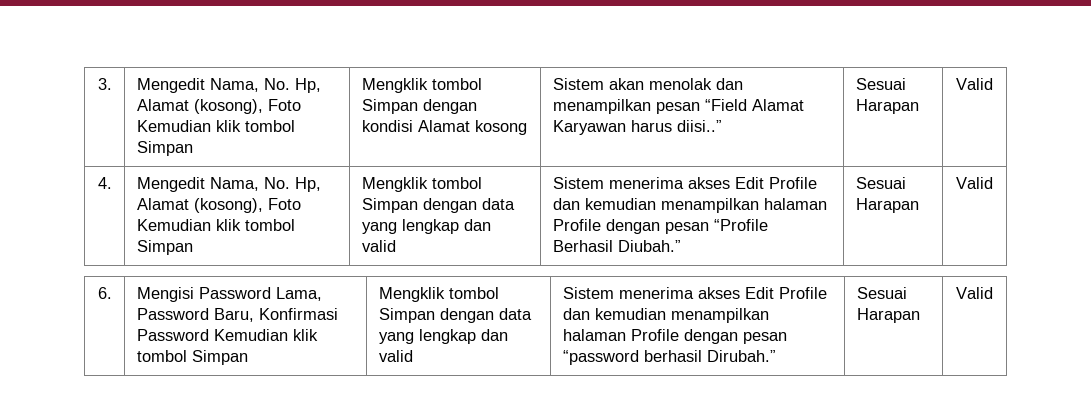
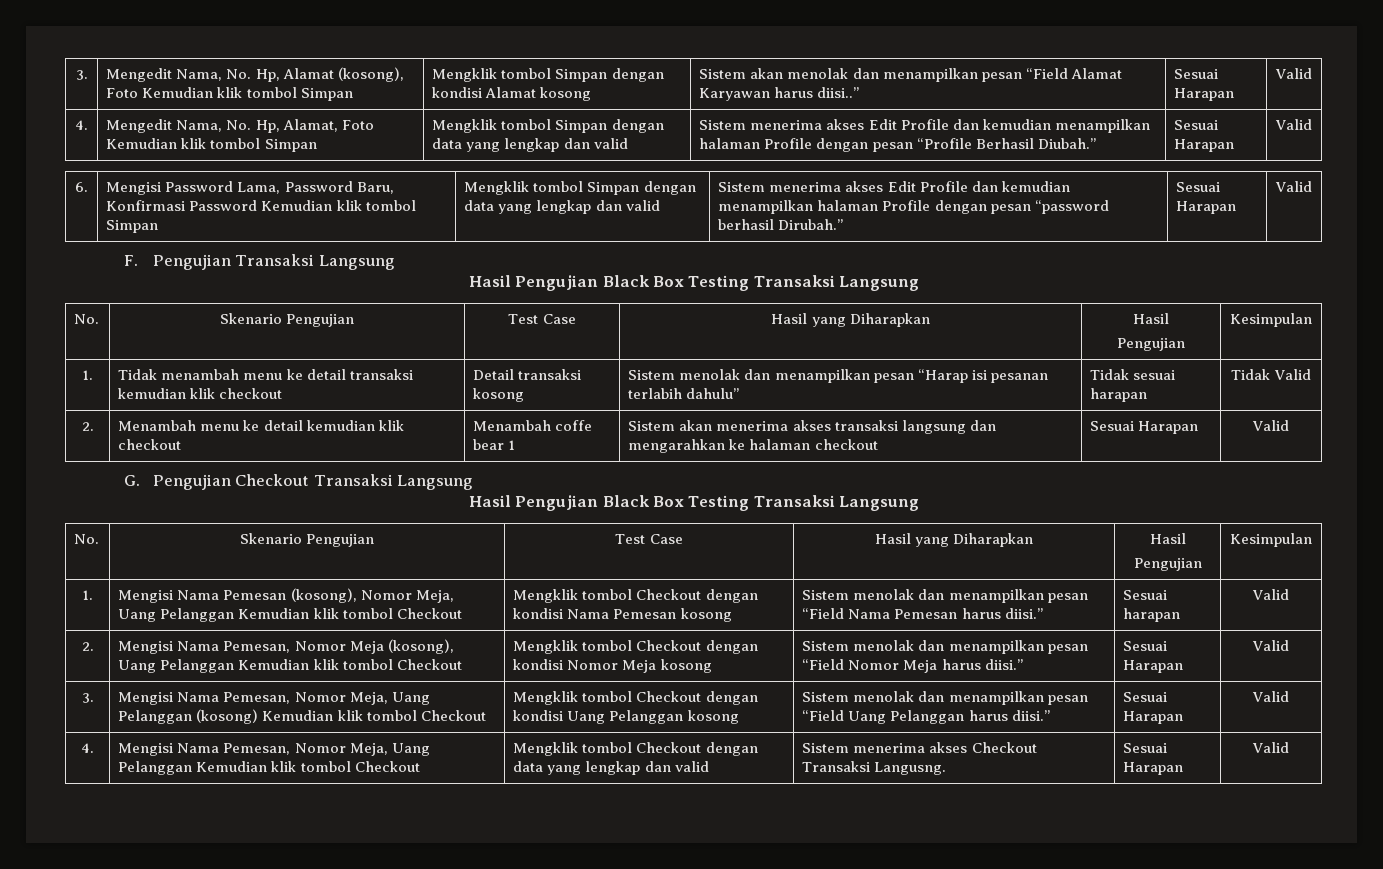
- 4. | Mengedit Nama, No. Hp, Alamat (kosong), Foto Kemudian klik tombol Simpan | Mengklik tombol Simpan dengan data yang lengkap dan valid | Sistem menerima akses Edit Profile dan kemudian menampilkan halaman Profile dengan pesan “Profile Berhasil Diubah.” | Sesuai Harapan | Valid
+ 4. | Mengedit Nama, No. Hp, Alamat, Foto Kemudian klik tombol Simpan | Mengklik tombol Simpan dengan data yang lengkap dan valid | Sistem menerima akses Edit Profile dan kemudian menampilkan halaman Profile dengan pesan “Profile Berhasil Diubah.” | Sesuai Harapan | Valid
+ F. Pengujian Transaksi Langsung
+ Hasil Pengujian Black Box Testing Transaksi Langsung
+ No. | Skenario Pengujian | Test Case | Hasil yang Diharapkan | Hasil
+ Pengujian | Kesimpulan
+ 1. | Tidak menambah menu ke detail transaksi kemudian klik checkout | Detail transaksi kosong | Sistem menolak dan menampilkan pesan “Harap isi pesanan terlabih dahulu” | Tidak sesuai harapan | Tidak Valid
+ 2. | Menambah menu ke detail kemudian klik checkout | Menambah coffe bear 1 | Sistem akan menerima akses transaksi langsung dan mengarahkan ke halaman checkout | Sesuai Harapan | Valid
+ G. Pengujian Checkout Transaksi Langsung
+ Hasil Pengujian Black Box Testing Transaksi Langsung
+ No. | Skenario Pengujian | Test Case | Hasil yang Diharapkan | Hasil
+ Pengujian | Kesimpulan
+ 1. | Mengisi Nama Pemesan (kosong), Nomor Meja, Uang Pelanggan Kemudian klik tombol Checkout | Mengklik tombol Checkout dengan kondisi Nama Pemesan kosong | Sistem menolak dan menampilkan pesan “Field Nama Pemesan harus diisi.” | Sesuai harapan | Valid
+ 2. | Mengisi Nama Pemesan, Nomor Meja (kosong), Uang Pelanggan Kemudian klik tombol Checkout | Mengklik tombol Checkout dengan kondisi Nomor Meja kosong | Sistem menolak dan menampilkan pesan “Field Nomor Meja harus diisi.” | Sesuai Harapan | Valid
+ 3. | Mengisi Nama Pemesan, Nomor Meja, Uang Pelanggan (kosong) Kemudian klik tombol Checkout | Mengklik tombol Checkout dengan kondisi Uang Pelanggan kosong | Sistem menolak dan menampilkan pesan “Field Uang Pelanggan harus diisi.” | Sesuai Harapan | Valid
+ 4. | Mengisi Nama Pemesan, Nomor Meja, Uang Pelanggan Kemudian klik tombol Checkout | Mengklik tombol Checkout dengan data yang lengkap dan valid | Sistem menerima akses Checkout Transaksi Langusng. | Sesuai Harapan | Valid

